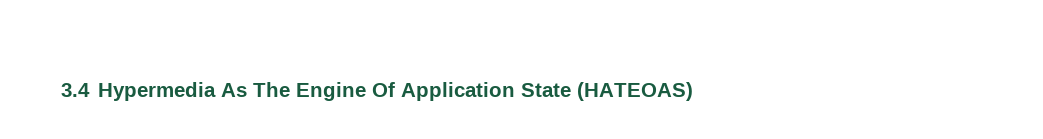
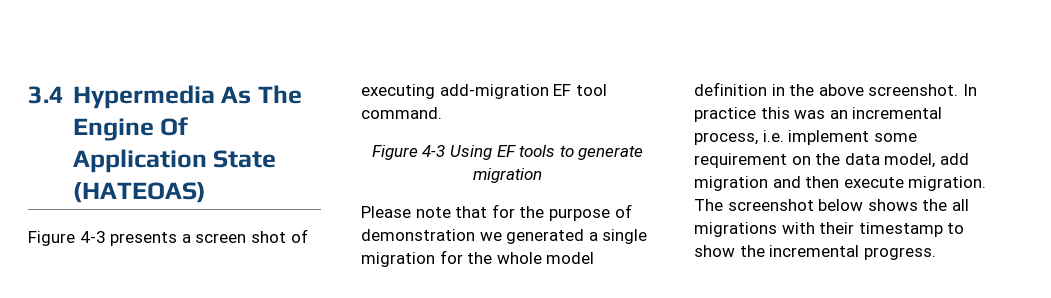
+ Figure 4-3 presents a screen shot of executing add-migration EF tool command.
+ Figure 4-3 Using EF tools to generate migration
+ Please note that for the purpose of demonstration we generated a single migration for the whole model definition in the above screenshot. In practice this was an incremental process, i.e. implement some requirement on the data model, add migration and then execute migration. The screenshot below shows the all migrations with their timestamp to show the incremental progress.

